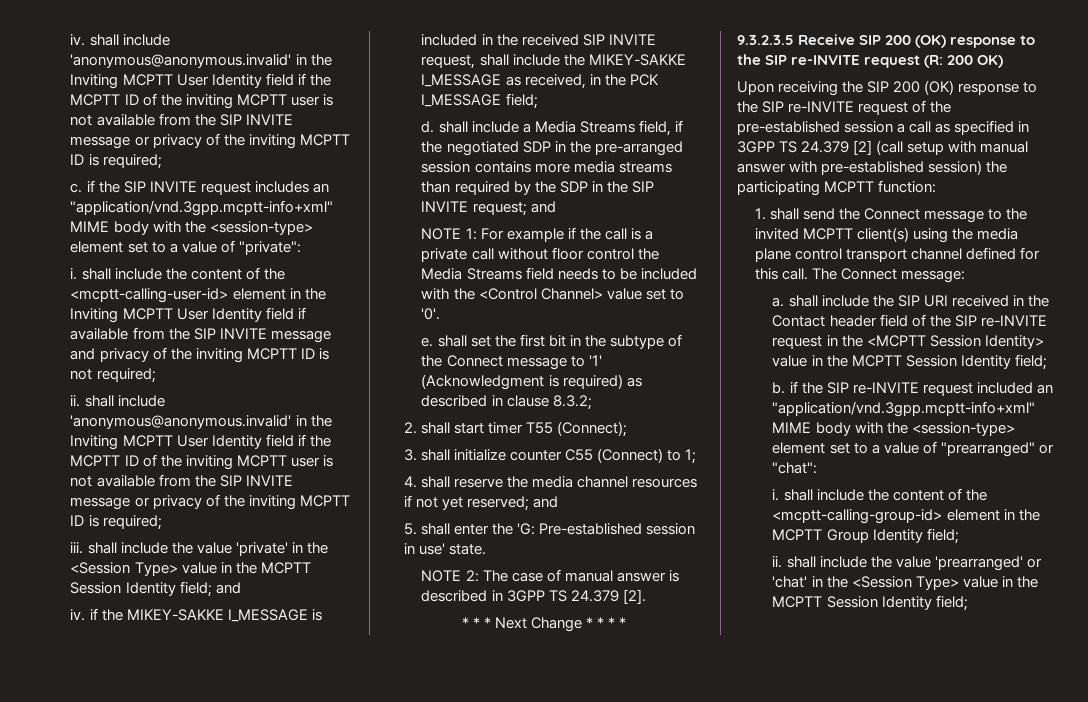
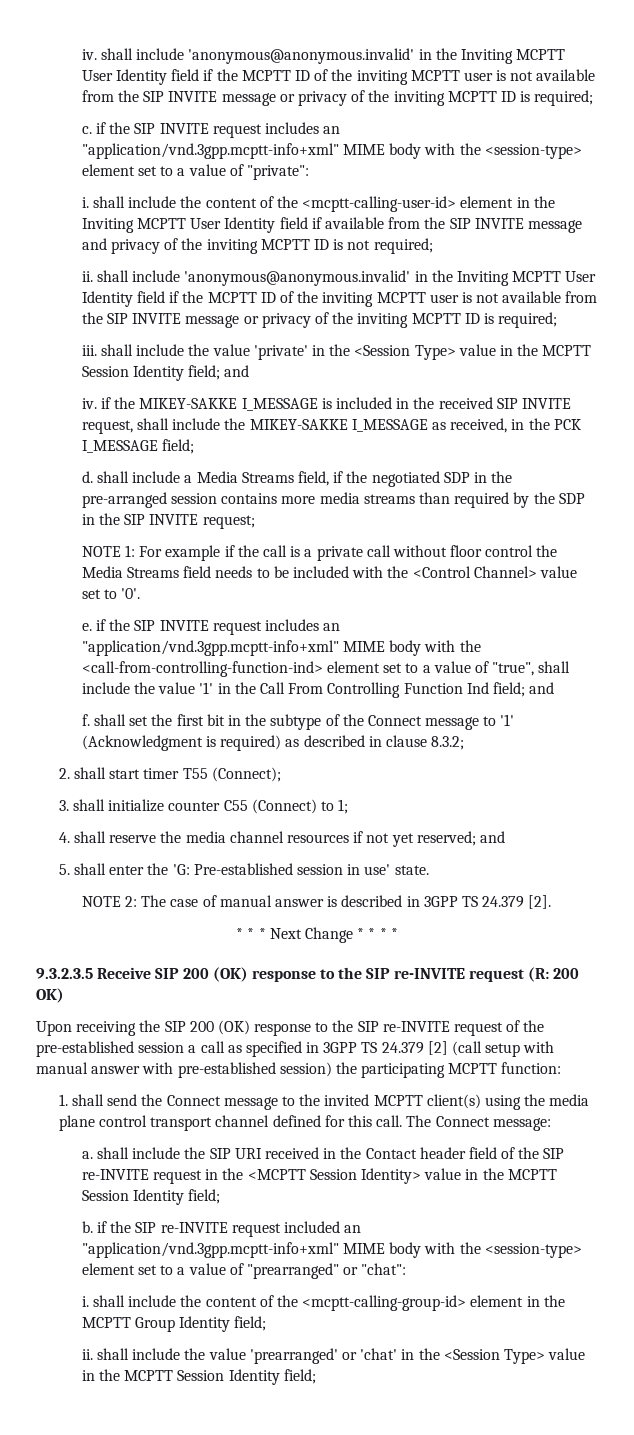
- d. shall include a Media Streams field, if the negotiated SDP in the pre-arranged session contains more media streams than required by the SDP in the SIP INVITE request; and
+ d. shall include a Media Streams field, if the negotiated SDP in the pre-arranged session contains more media streams than required by the SDP in the SIP INVITE request;
- e. shall set the first bit in the subtype of the Connect message to '1' (Acknowledgment is required) as described in clause 8.3.2;
+ e. if the SIP INVITE request includes an "application/vnd.3gpp.mcptt-info+xml" MIME body with the <call-from-controlling-function-ind> element set to a value of "true", shall include the value '1' in the Call From Controlling Function Ind field; and
+ f. shall set the first bit in the subtype of the Connect message to '1' (Acknowledgment is required) as described in clause 8.3.2;

